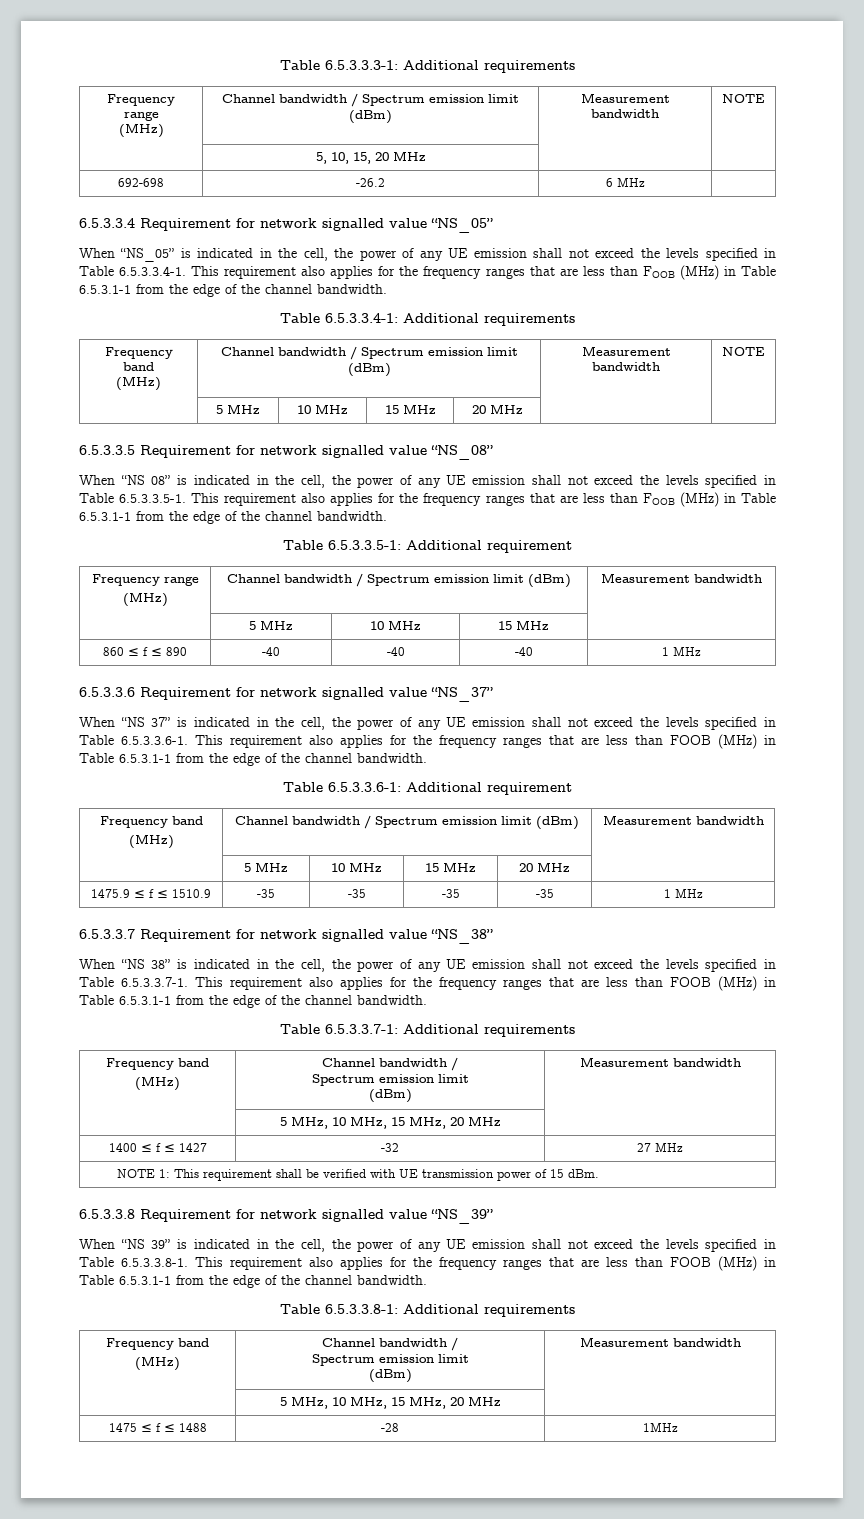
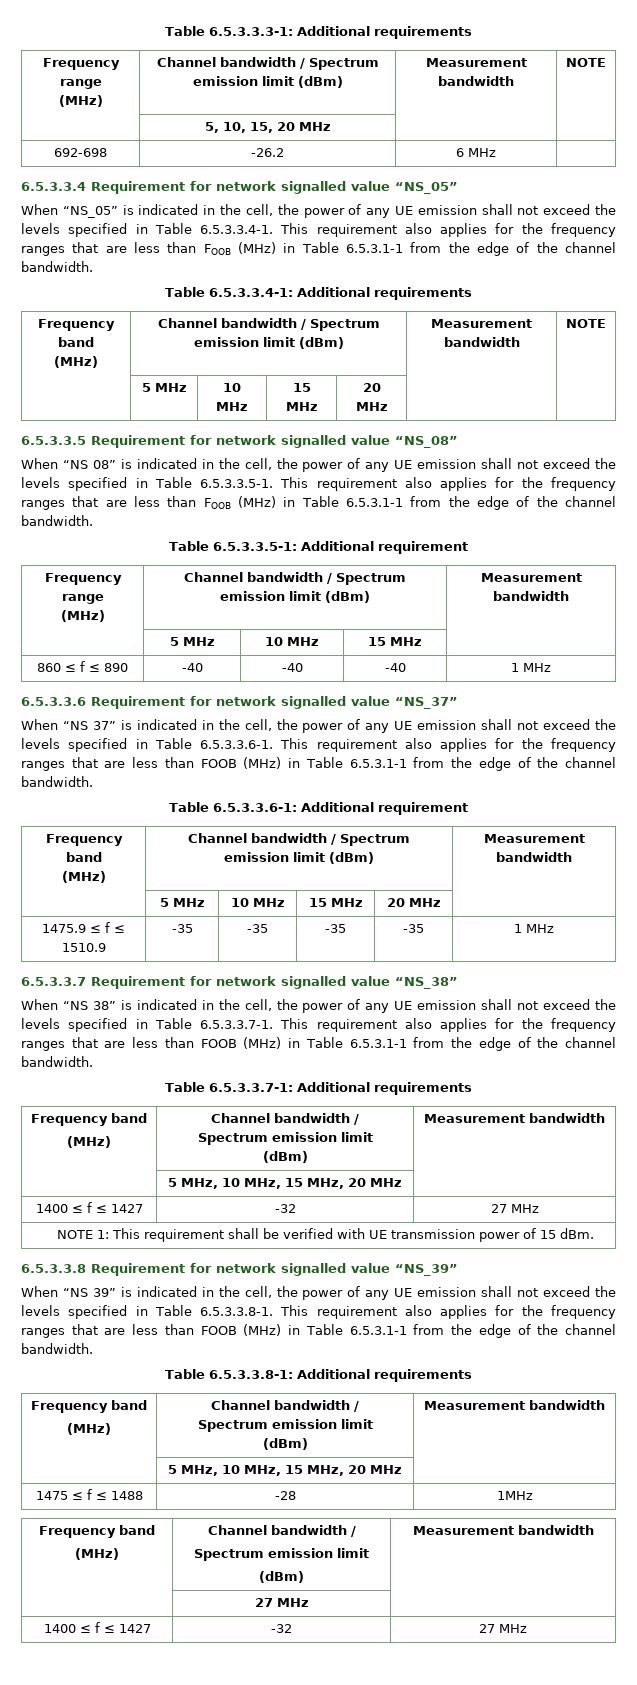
  1475 ≤ f ≤ 1488 | -28 | 1MHz
+ Frequency band
+ (MHz) | Channel bandwidth /
+ Spectrum emission limit
+ (dBm) | Measurement bandwidth
+ | 27 MHz |
+ 1400 ≤ f ≤ 1427 | -32 | 27 MHz

